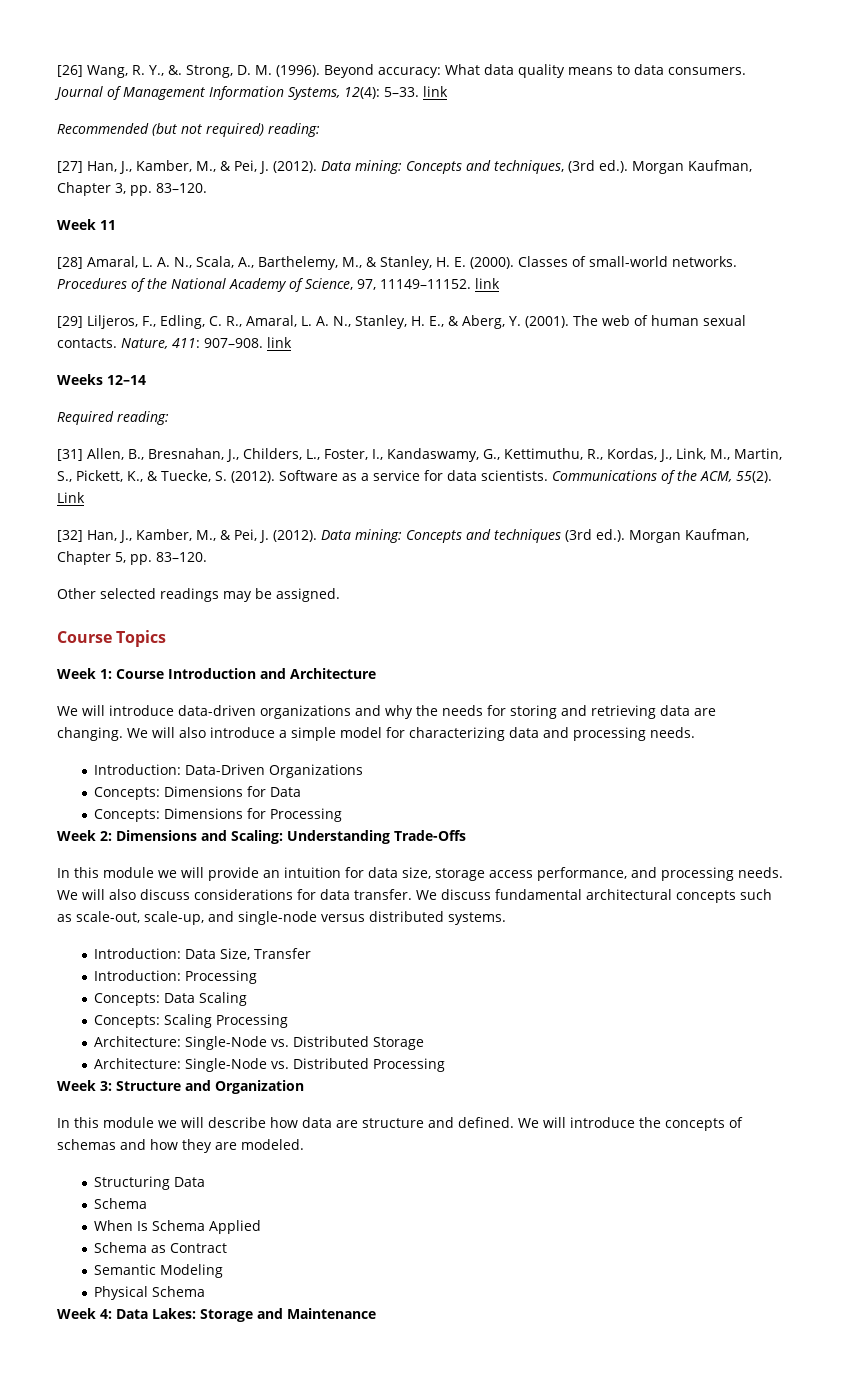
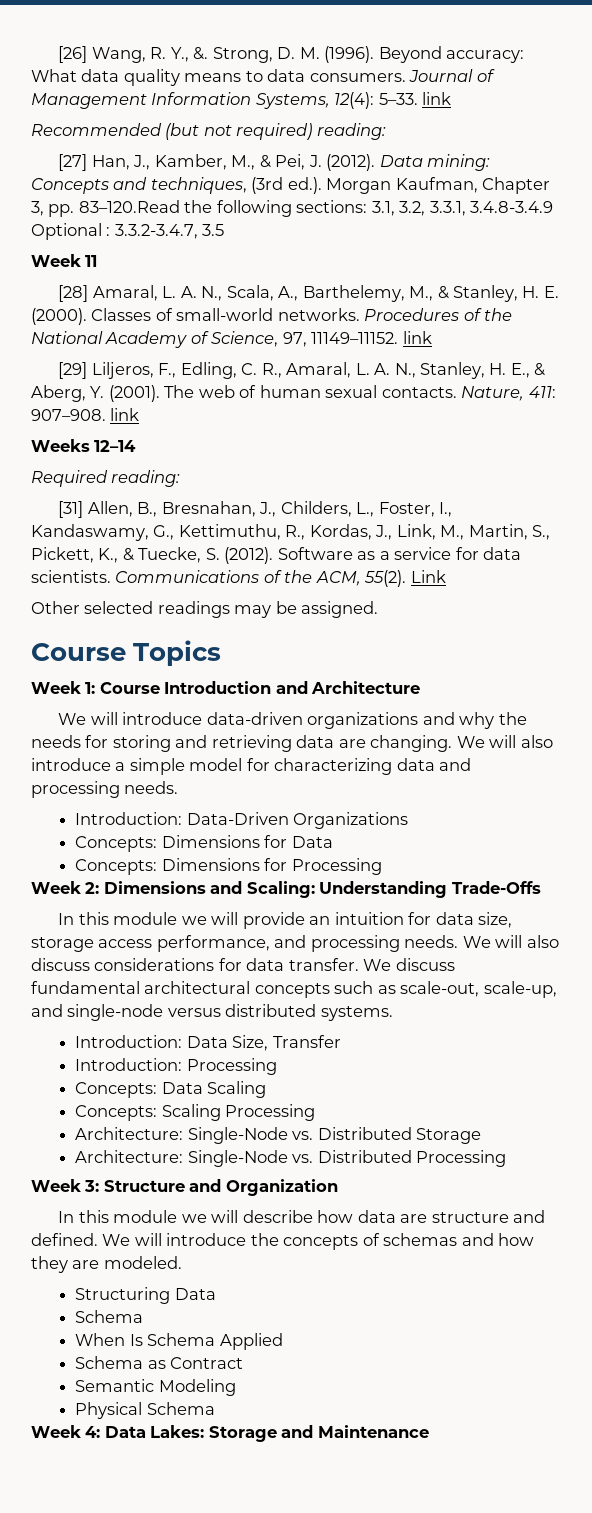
- Data mining: Concepts and techniques, (3rd ed.). Morgan Kaufman, Chapter 3, pp. 83–120.
+ Data mining: Concepts and techniques, (3rd ed.). Morgan Kaufman, Chapter 3, pp. 83–120.Read the following sections: 3.1, 3.2, 3.3.1, 3.4.8-3.4.9 Optional : 3.3.2-3.4.7, 3.5
- [32] Han, J., Kamber, M., & Pei, J. (2012). Data mining: Concepts and techniques (3rd ed.). Morgan Kaufman, Chapter 5, pp. 83–120.

